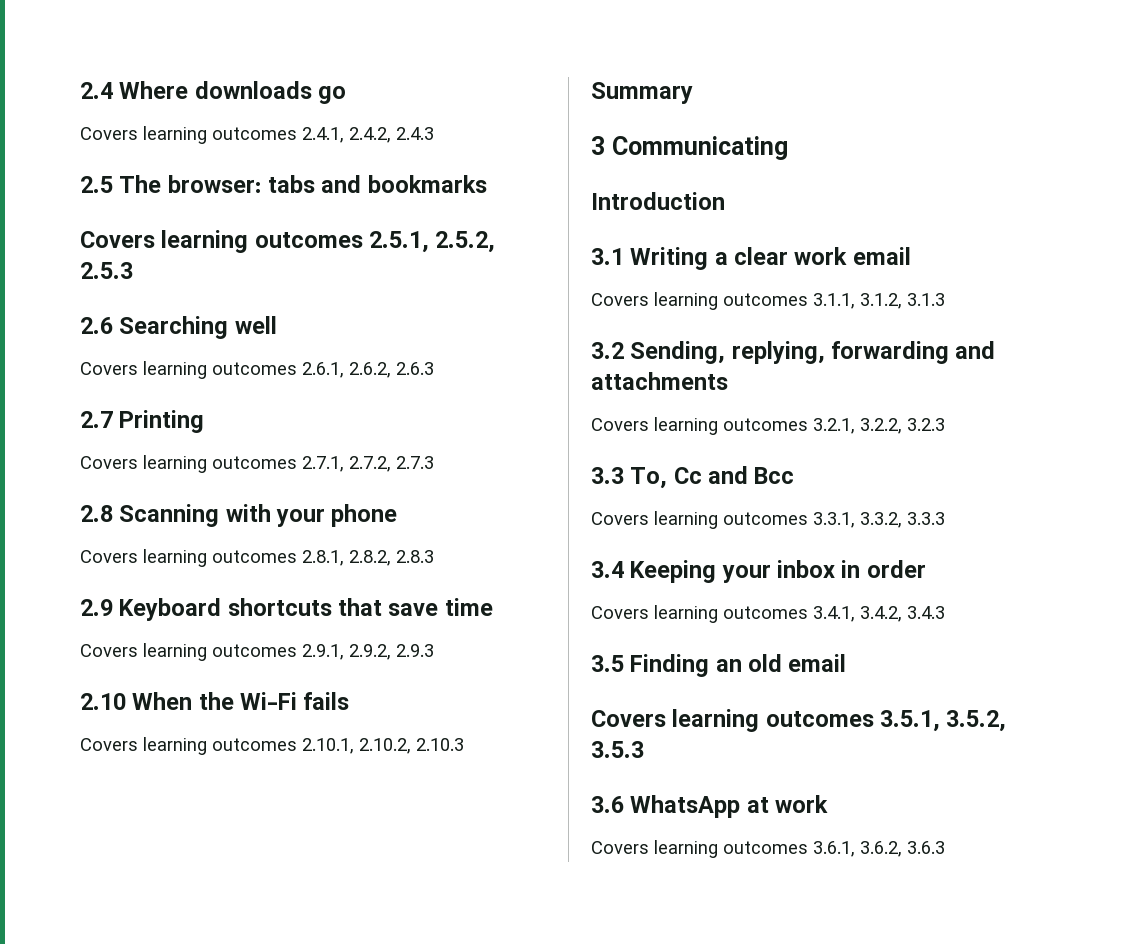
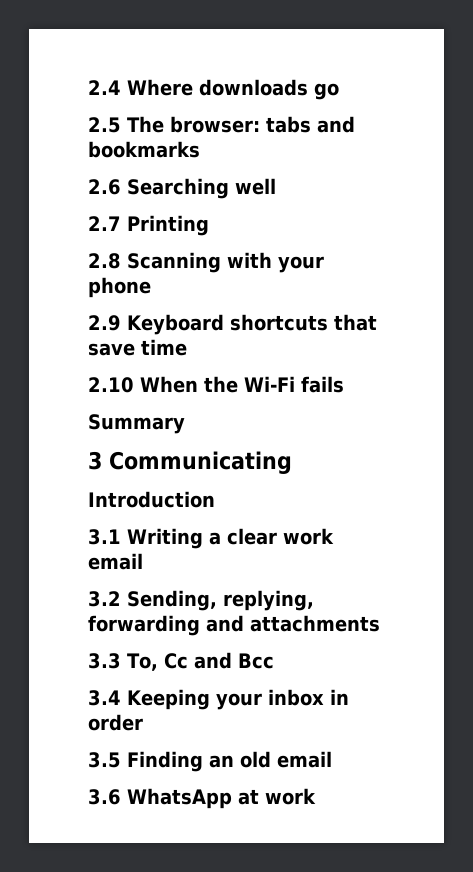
- Covers learning outcomes 2.4.1, 2.4.2, 2.4.3
- Covers learning outcomes 2.5.1, 2.5.2, 2.5.3
  2.6 Searching well
- Covers learning outcomes 2.6.1, 2.6.2, 2.6.3
  2.7 Printing
- Covers learning outcomes 2.7.1, 2.7.2, 2.7.3
- Covers learning outcomes 2.8.1, 2.8.2, 2.8.3
- Covers learning outcomes 2.9.1, 2.9.2, 2.9.3
- Covers learning outcomes 2.10.1, 2.10.2, 2.10.3
- Covers learning outcomes 3.1.1, 3.1.2, 3.1.3
- Covers learning outcomes 3.2.1, 3.2.2, 3.2.3
- Covers learning outcomes 3.3.1, 3.3.2, 3.3.3
- Covers learning outcomes 3.4.1, 3.4.2, 3.4.3
- Covers learning outcomes 3.5.1, 3.5.2, 3.5.3
  3.6 WhatsApp at work
- Covers learning outcomes 3.6.1, 3.6.2, 3.6.3

